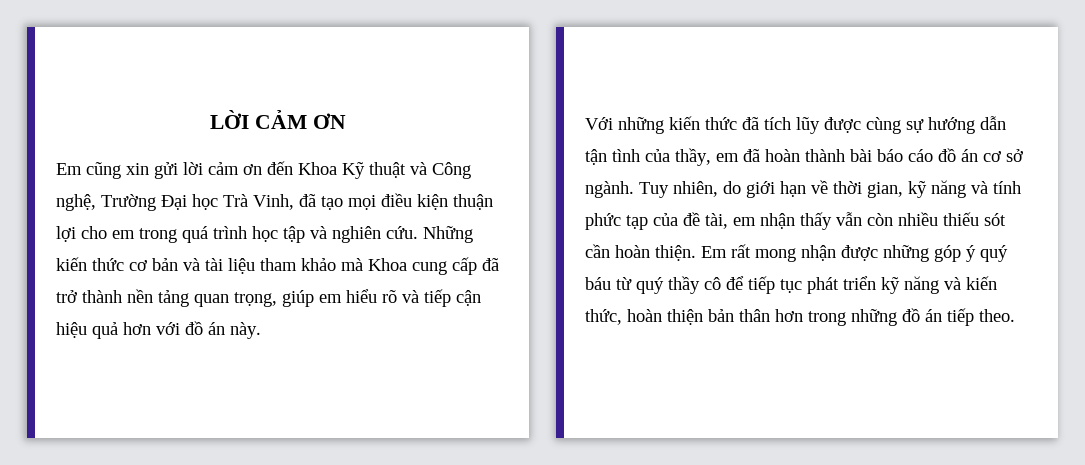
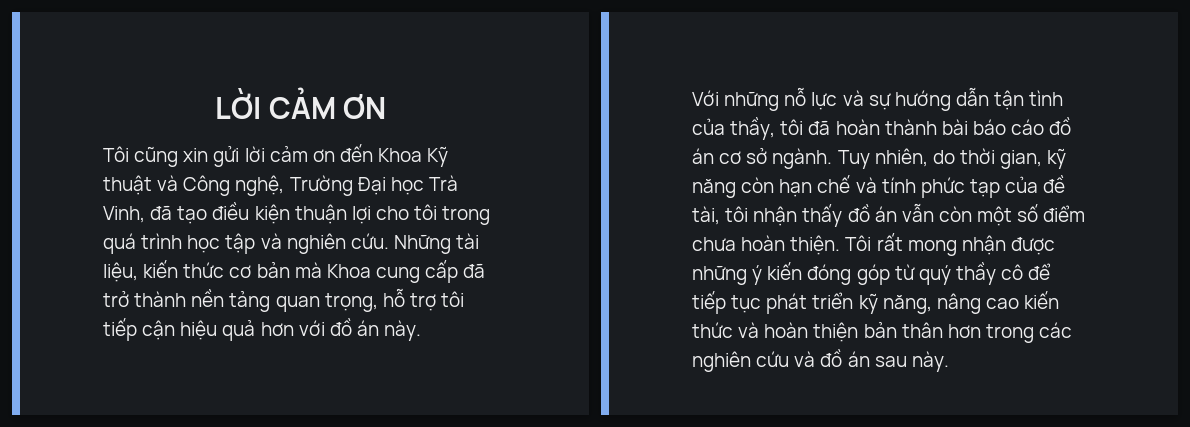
- Em cũng xin gửi lời cảm ơn đến Khoa Kỹ thuật và Công nghệ, Trường Đại học Trà Vinh, đã tạo mọi điều kiện thuận lợi cho em trong quá trình học tập và nghiên cứu.
+ Tôi cũng xin gửi lời cảm ơn đến Khoa Kỹ thuật và Công nghệ, Trường Đại học Trà Vinh, đã tạo điều kiện thuận lợi cho tôi trong quá trình học tập và nghiên cứu.
- Những kiến thức cơ bản và tài liệu tham khảo mà Khoa cung cấp đã trở thành nền tảng quan trọng, giúp em hiểu rõ và tiếp cận hiệu quả hơn với đồ án này.
+ Những tài liệu, kiến thức cơ bản mà Khoa cung cấp đã trở thành nền tảng quan trọng, hỗ trợ tôi tiếp cận hiệu quả hơn với đồ án này.
- Với những kiến thức đã tích lũy được cùng sự hướng dẫn tận tình của thầy, em đã hoàn thành bài báo cáo đồ án cơ sở ngành.
+ Với những nỗ lực và sự hướng dẫn tận tình của thầy, tôi đã hoàn thành bài báo cáo đồ án cơ sở ngành.
- Tuy nhiên, do giới hạn về thời gian, kỹ năng và tính phức tạp của đề tài, em nhận thấy vẫn còn nhiều thiếu sót cần hoàn thiện.
+ Tuy nhiên, do thời gian, kỹ năng còn hạn chế và tính phức tạp của đề tài, tôi nhận thấy đồ án vẫn còn một số điểm chưa hoàn thiện.
- Em rất mong nhận được những góp ý quý báu từ quý thầy cô để tiếp tục phát triển kỹ năng và kiến thức, hoàn thiện bản thân hơn trong những đồ án tiếp theo.
+ Tôi rất mong nhận được những ý kiến đóng góp từ quý thầy cô để tiếp tục phát triển kỹ năng, nâng cao kiến thức và hoàn thiện bản thân hơn trong các nghiên cứu và đồ án sau này.

